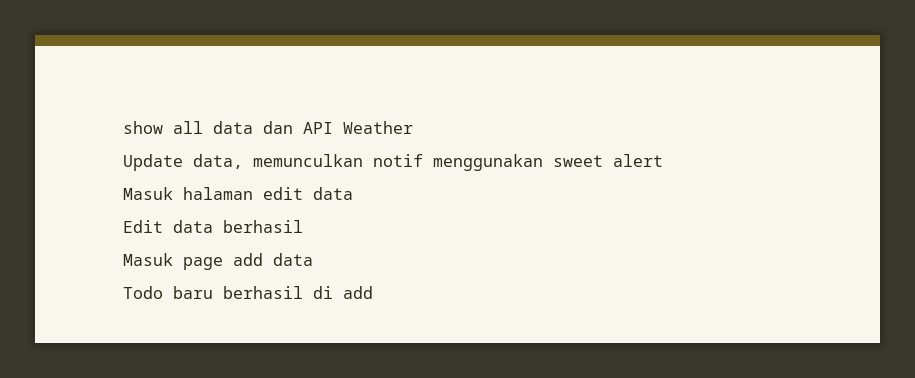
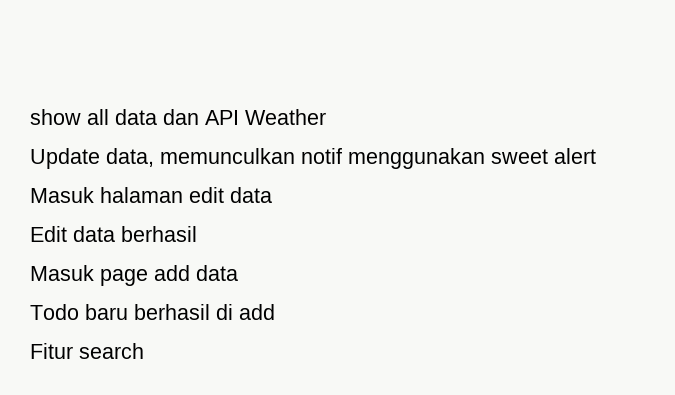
+ Fitur search

